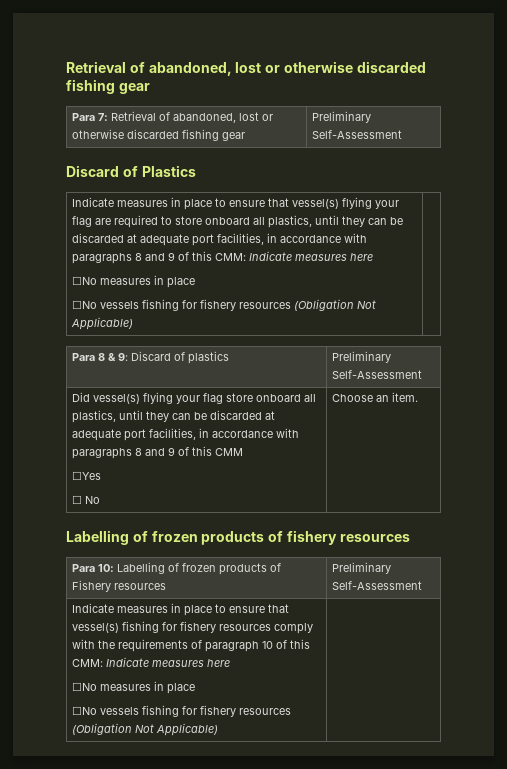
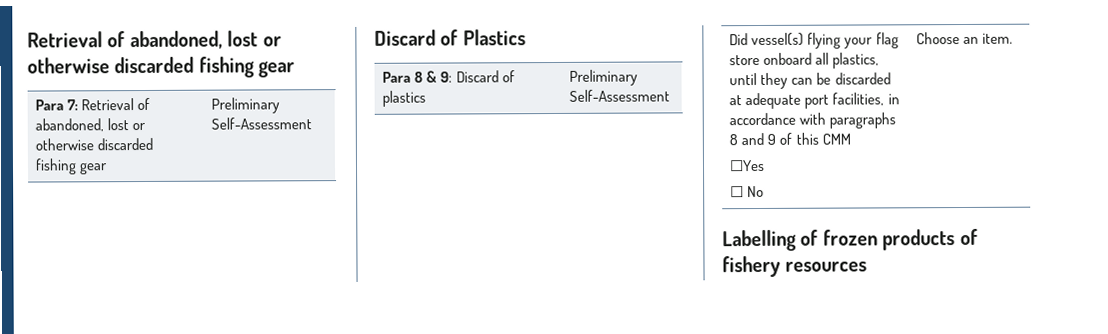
- Indicate measures in place to ensure that vessel(s) flying your flag are required to store onboard all plastics, until they can be discarded at adequate port facilities, in accordance with paragraphs 8 and 9 of this CMM: Indicate measures here
- ☐No measures in place
- ☐No vessels fishing for fishery resources (Obligation Not Applicable)
- Para 10: Labelling of frozen products of Fishery resources | Preliminary Self-Assessment
- Indicate measures in place to ensure that vessel(s) fishing for fishery resources comply with the requirements of paragraph 10 of this CMM: Indicate measures here
- ☐No measures in place
- ☐No vessels fishing for fishery resources (Obligation Not Applicable) |

